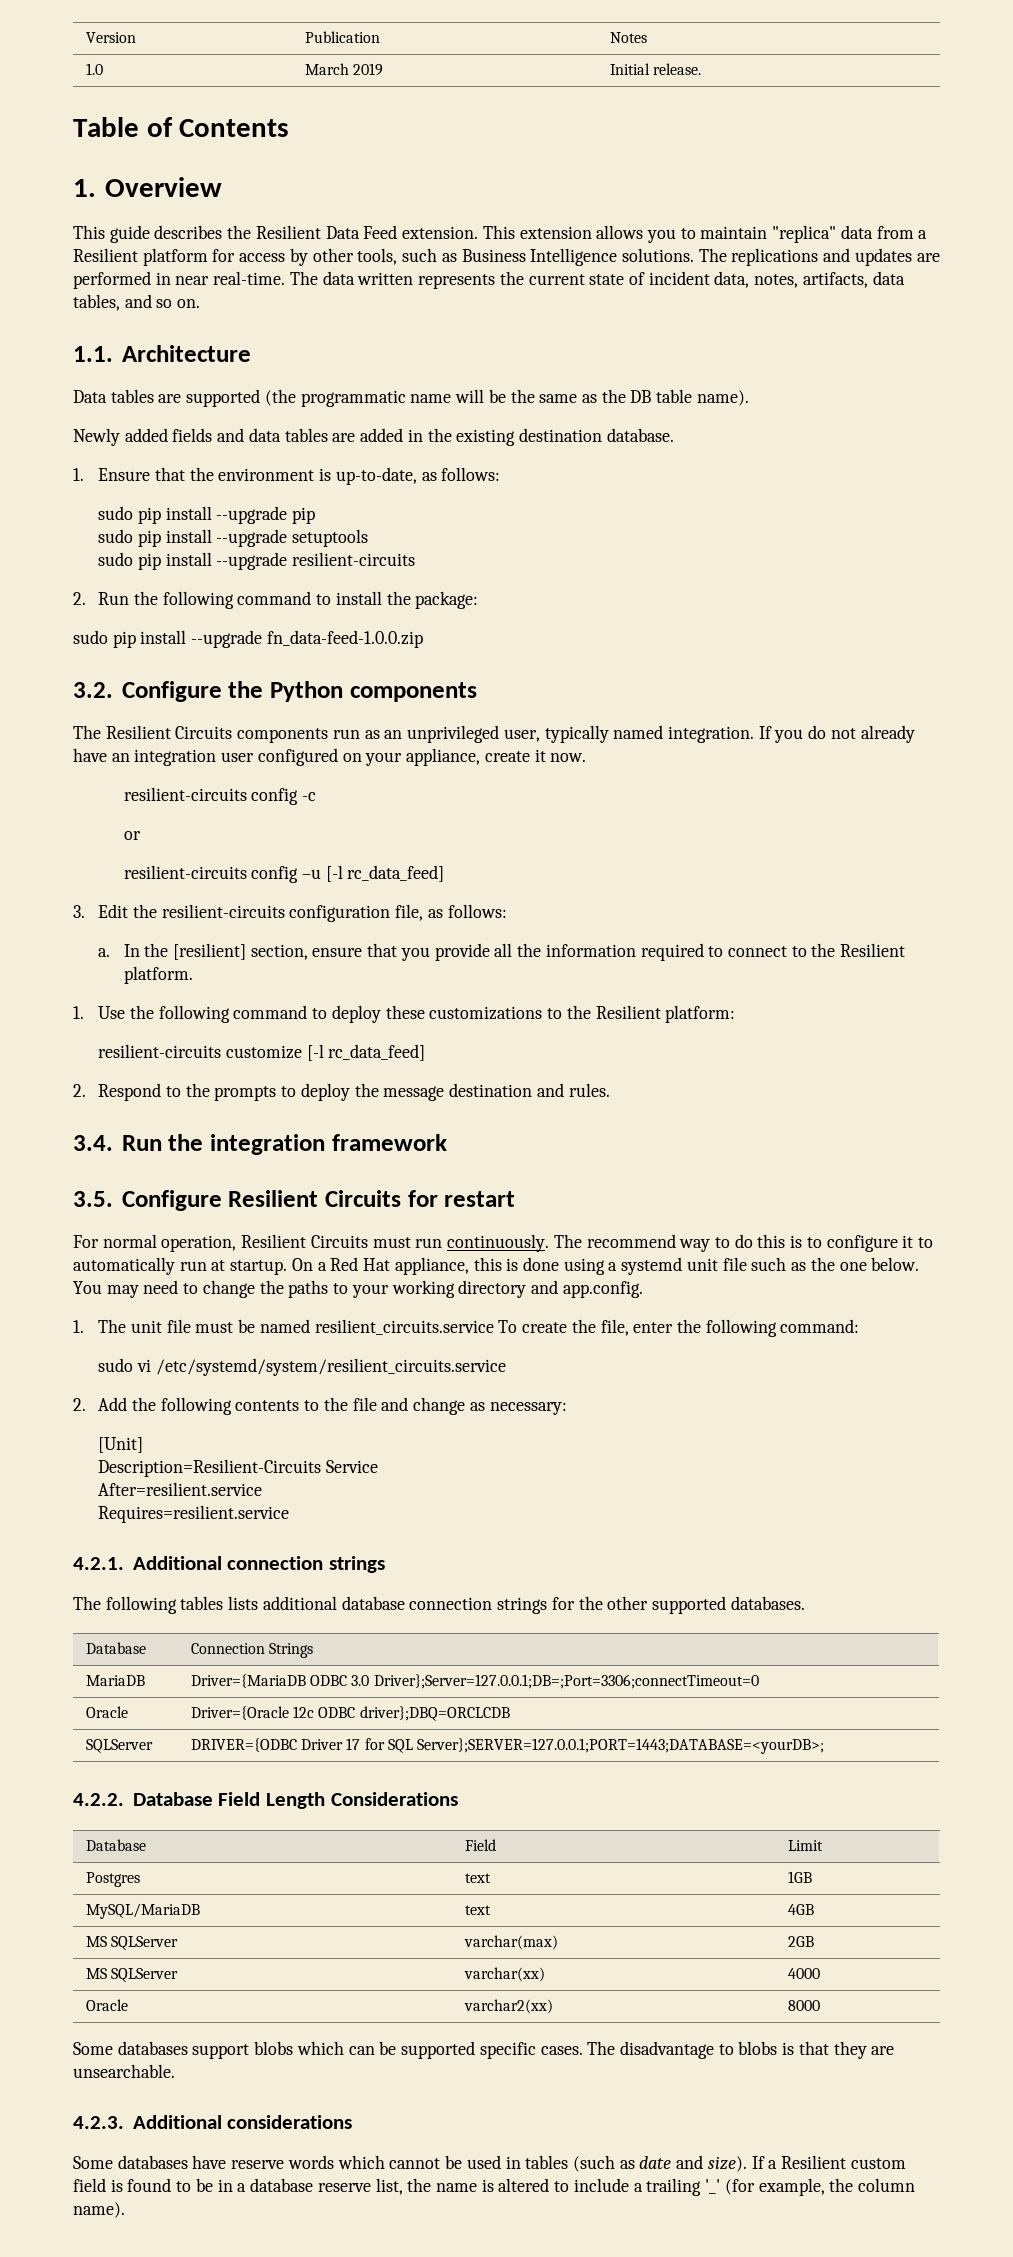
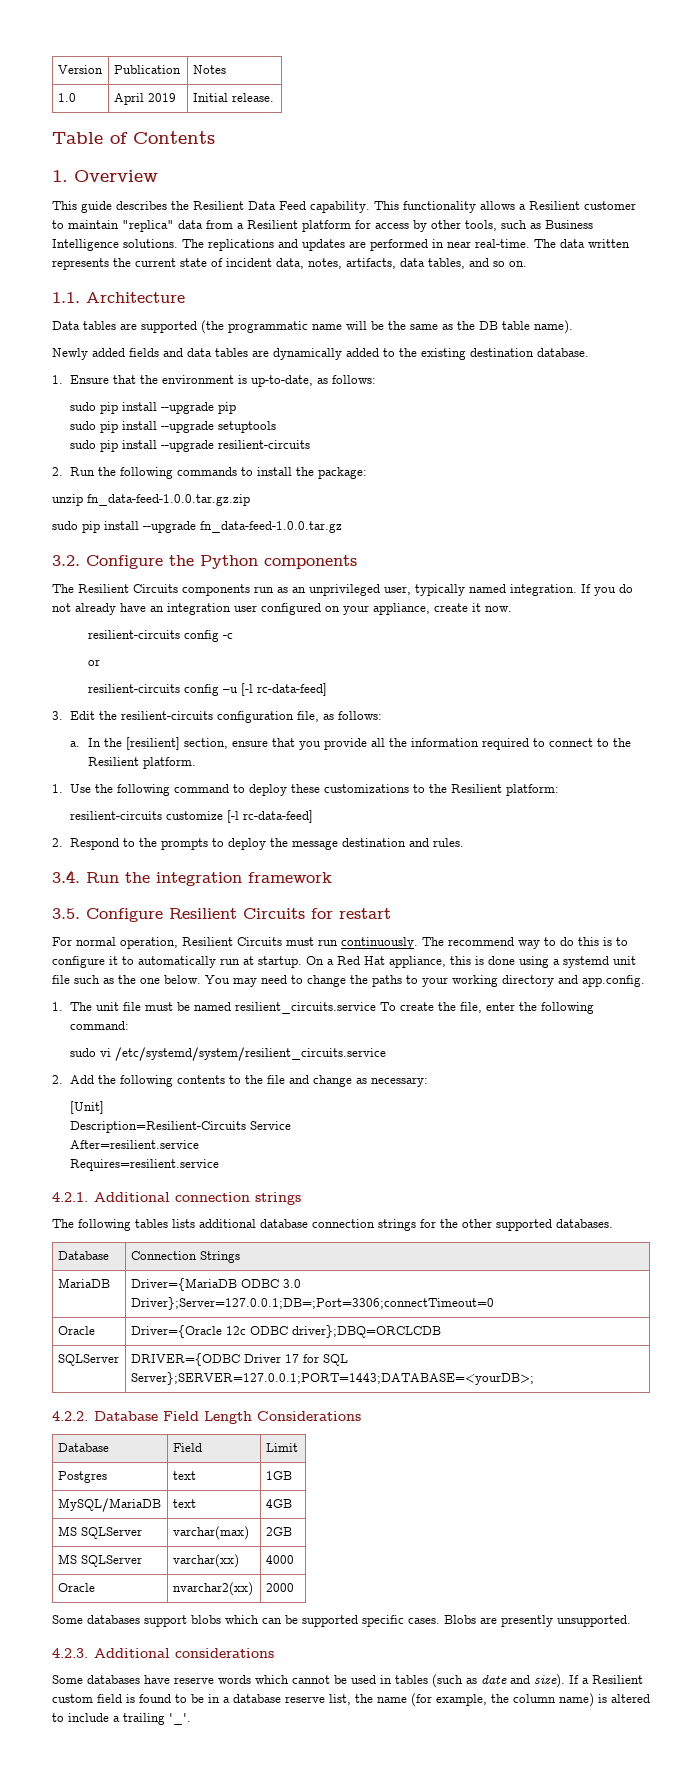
- 1.0 | March 2019 | Initial release.
+ 1.0 | April 2019 | Initial release.
- This guide describes the Resilient Data Feed extension. This extension allows you to maintain "replica" data from a Resilient platform for access by other tools, such as Business Intelligence solutions.
+ This guide describes the Resilient Data Feed capability. This functionality allows a Resilient customer to maintain "replica" data from a Resilient platform for access by other tools, such as Business Intelligence solutions.
- Newly added fields and data tables are added in the existing destination database.
+ Newly added fields and data tables are dynamically added to the existing destination database.
- 2. Run the following command to install the package:
+ 2. Run the following commands to install the package:
- sudo pip install --upgrade fn_data-feed-1.0.0.zip
+ unzip fn_data-feed-1.0.0.tar.gz.zip
+ sudo pip install --upgrade fn_data-feed-1.0.0.tar.gz
- resilient-circuits config –u [-l rc_data_feed]
+ resilient-circuits config –u [-l rc-data-feed]
- resilient-circuits customize [-l rc_data_feed]
+ resilient-circuits customize [-l rc-data-feed]
- Oracle | varchar2(xx) | 8000
+ Oracle | nvarchar2(xx) | 2000
- The disadvantage to blobs is that they are unsearchable.
+ Blobs are presently unsupported.
- If a Resilient custom field is found to be in a database reserve list, the name is altered to include a trailing '_' (for example, the column name).
+ If a Resilient custom field is found to be in a database reserve list, the name (for example, the column name) is altered to include a trailing '_'.

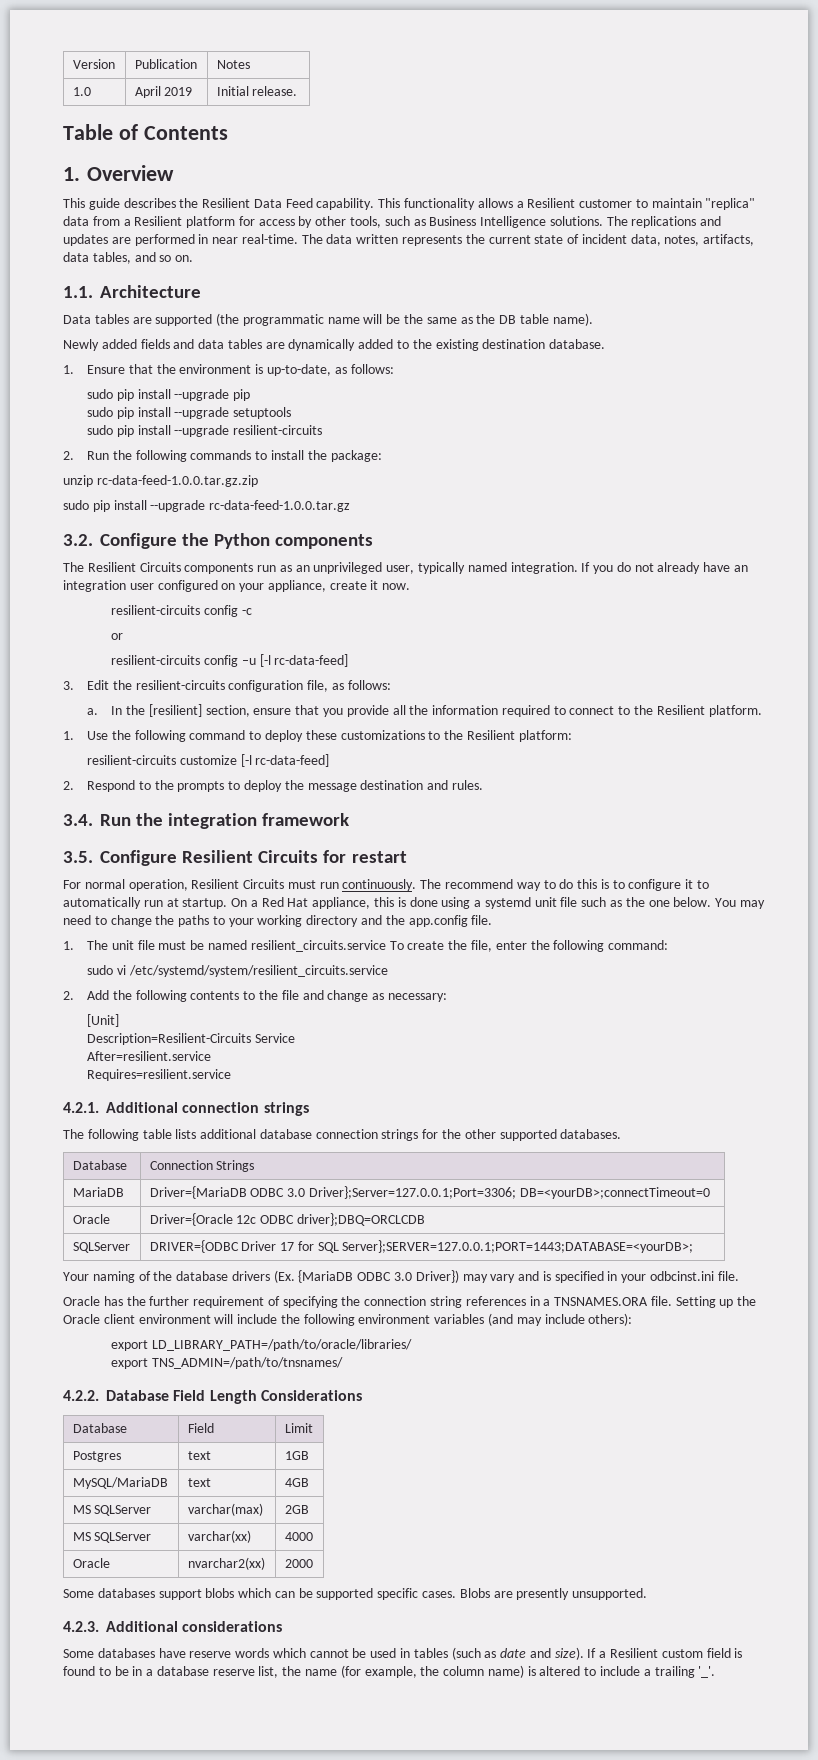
- unzip fn_data-feed-1.0.0.tar.gz.zip
- sudo pip install --upgrade fn_data-feed-1.0.0.tar.gz
+ unzip rc-data-feed-1.0.0.tar.gz.zip
+ sudo pip install --upgrade rc-data-feed-1.0.0.tar.gz
- You may need to change the paths to your working directory and app.config.
+ You may need to change the paths to your working directory and the app.config file.
- The following tables lists additional database connection strings for the other supported databases.
+ The following table lists additional database connection strings for the other supported databases.
- MariaDB | Driver={MariaDB ODBC 3.0 Driver};Server=127.0.0.1;DB=;Port=3306;connectTimeout=0
+ MariaDB | Driver={MariaDB ODBC 3.0 Driver};Server=127.0.0.1;Port=3306; DB=<yourDB>;connectTimeout=0
+ Your naming of the database drivers (Ex. {MariaDB ODBC 3.0 Driver}) may vary and is specified in your odbcinst.ini file.
+ Oracle has the further requirement of specifying the connection string references in a TNSNAMES.ORA file. Setting up the Oracle client environment will include the following environment variables (and may include others):
+ export LD_LIBRARY_PATH=/path/to/oracle/libraries/
+ export TNS_ADMIN=/path/to/tnsnames/

